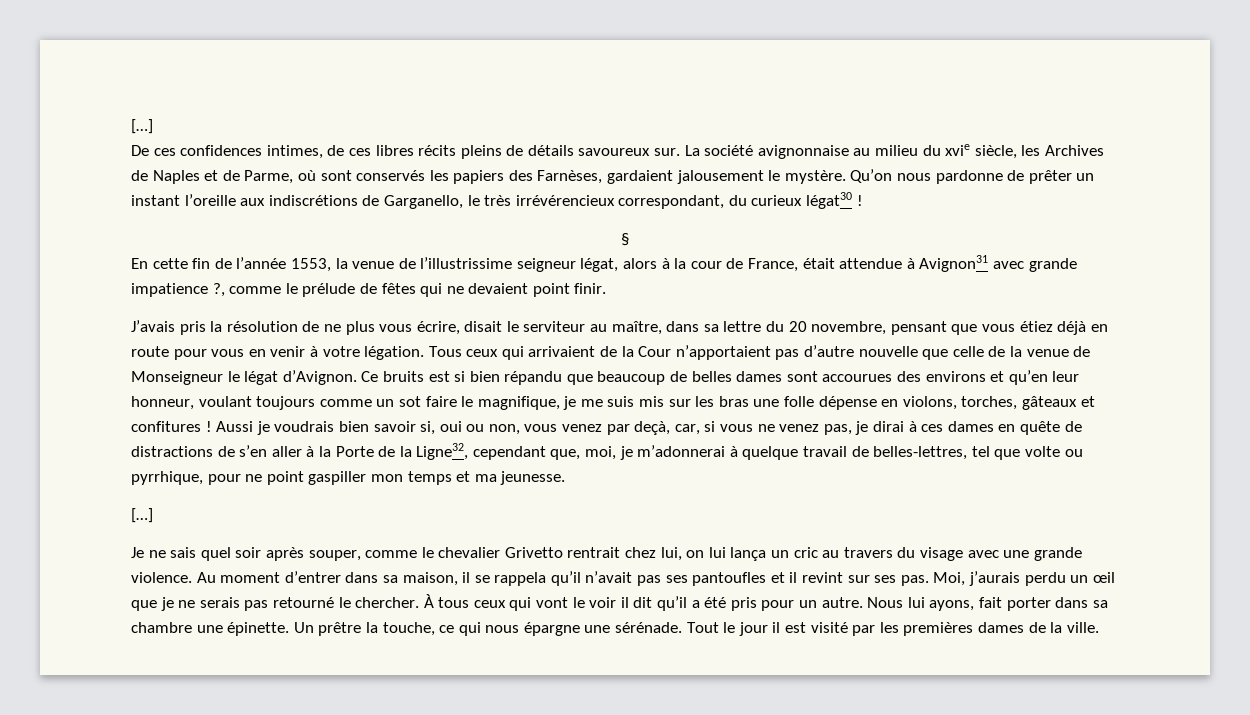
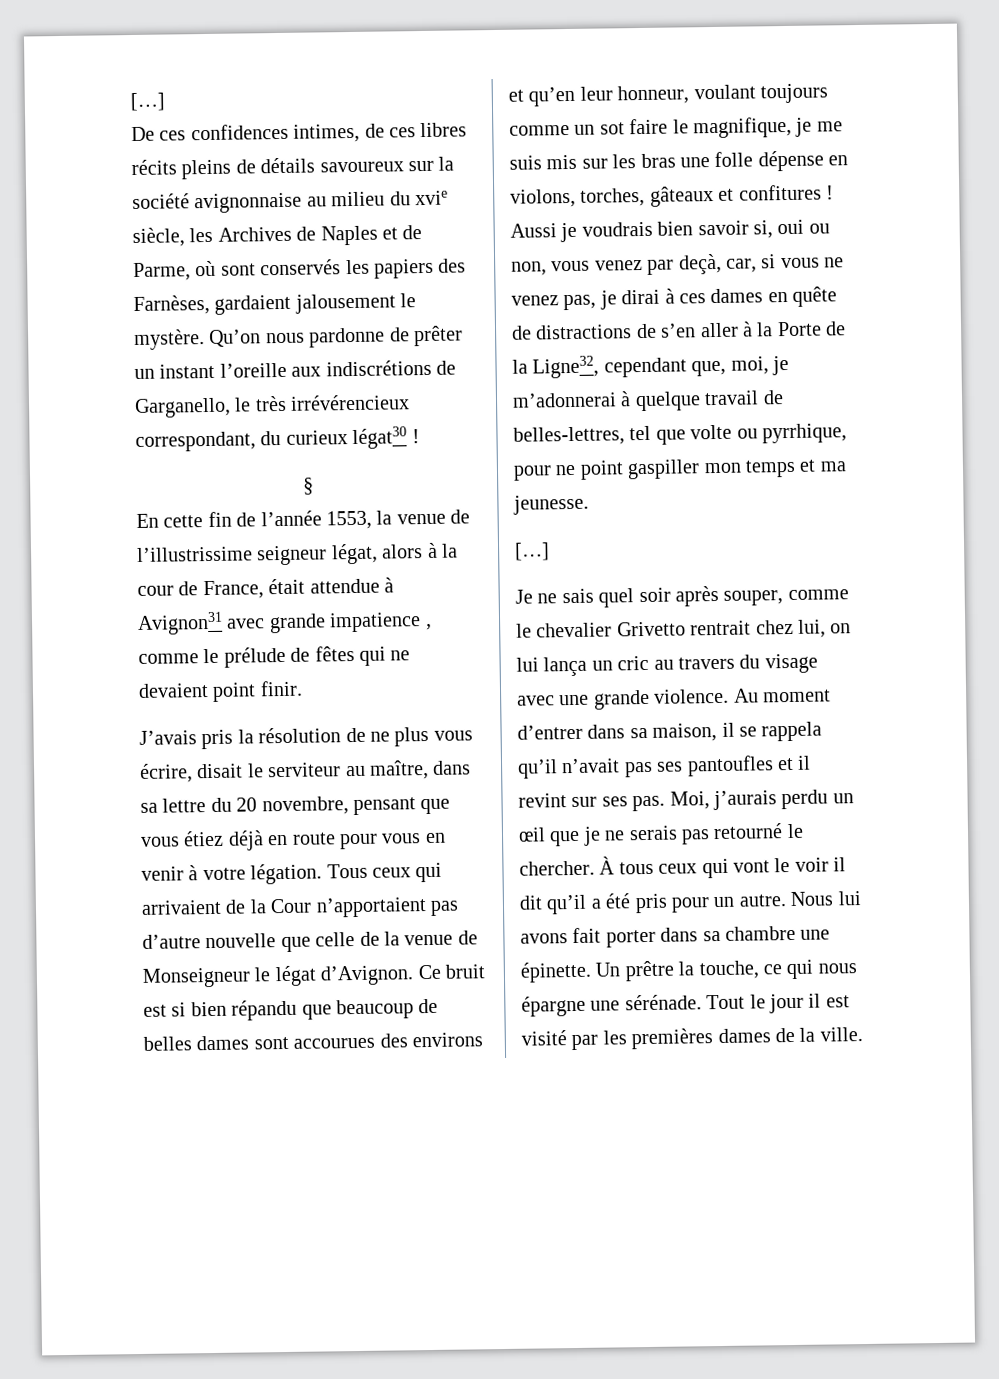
- De ces confidences intimes, de ces libres récits pleins de détails savoureux sur. La société avignonnaise au milieu du xvie siècle, les Archives de Naples et de Parme, où sont conservés les papiers des Farnèses, gardaient jalousement le mystère.
+ De ces confidences intimes, de ces libres récits pleins de détails savoureux sur la société avignonnaise au milieu du xvie siècle, les Archives de Naples et de Parme, où sont conservés les papiers des Farnèses, gardaient jalousement le mystère.
- En cette fin de l’année 1553, la venue de l’illustrissime seigneur légat, alors à la cour de France, était attendue à Avignon31 avec grande impatience ?, comme le prélude de fêtes qui ne devaient point finir.
+ En cette fin de l’année 1553, la venue de l’illustrissime seigneur légat, alors à la cour de France, était attendue à Avignon31 avec grande impatience , comme le prélude de fêtes qui ne devaient point finir.
- Ce bruits est si bien répandu que beaucoup de belles dames sont accourues des environs et qu’en leur honneur, voulant toujours comme un sot faire le magnifique, je me suis mis sur les bras une folle dépense en violons, torches, gâteaux et confitures !
+ Ce bruit est si bien répandu que beaucoup de belles dames sont accourues des environs et qu’en leur honneur, voulant toujours comme un sot faire le magnifique, je me suis mis sur les bras une folle dépense en violons, torches, gâteaux et confitures !
- Nous lui ayons, fait porter dans sa chambre une épinette.
+ Nous lui avons fait porter dans sa chambre une épinette.

